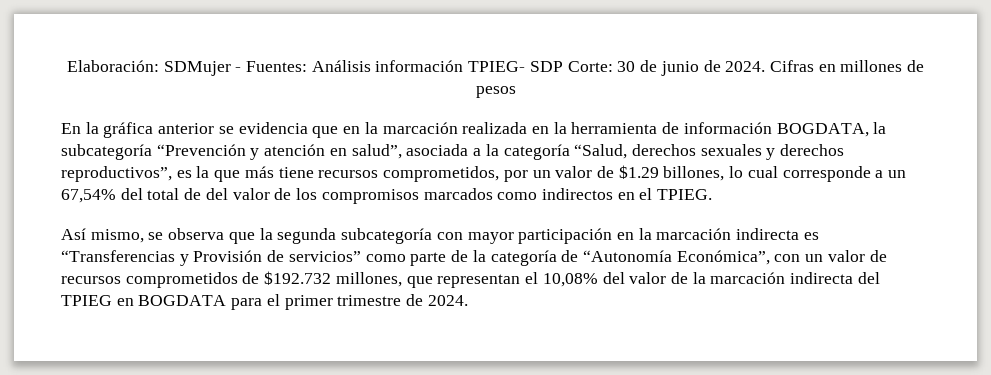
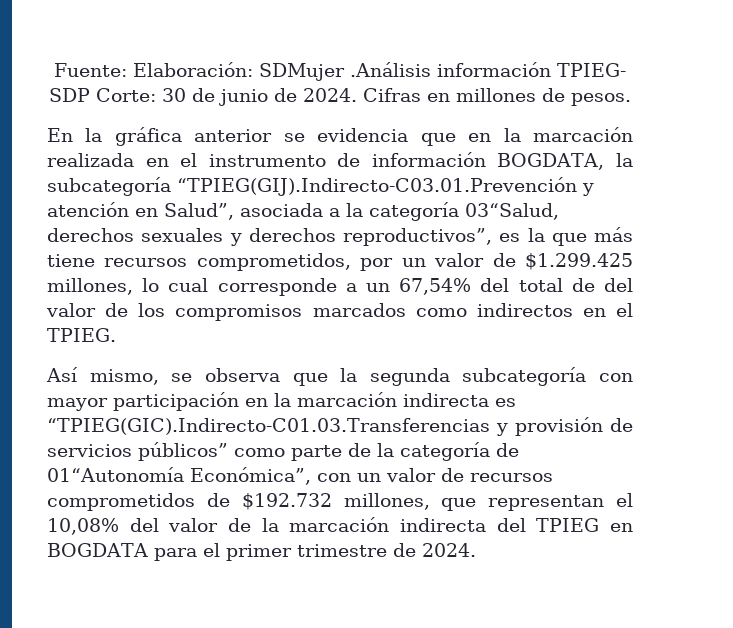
- Elaboración: SDMujer - Fuentes: Análisis información TPIEG- SDP Corte: 30 de junio de 2024.
+ Fuente: Elaboración: SDMujer .Análisis información TPIEG- SDP Corte: 30 de junio de 2024.
- Cifras en millones de pesos
+ Cifras en millones de pesos.
- En la gráfica anterior se evidencia que en la marcación realizada en la herramienta de información BOGDATA, la subcategoría “Prevención y atención en salud”, asociada a la categoría “Salud, derechos sexuales y derechos reproductivos”, es la que más tiene recursos comprometidos, por un valor de $1.29 billones, lo cual corresponde a un 67,54% del total de del valor de los compromisos marcados como indirectos en el TPIEG.
+ En la gráfica anterior se evidencia que en la marcación realizada en el instrumento de información BOGDATA, la subcategoría “TPIEG(GIJ).Indirecto-C03.01.Prevención y atención en Salud”, asociada a la categoría 03“Salud, derechos sexuales y derechos reproductivos”, es la que más tiene recursos comprometidos, por un valor de $1.299.425 millones, lo cual corresponde a un 67,54% del total de del valor de los compromisos marcados como indirectos en el TPIEG.
- Así mismo, se observa que la segunda subcategoría con mayor participación en la marcación indirecta es “Transferencias y Provisión de servicios” como parte de la categoría de “Autonomía Económica”, con un valor de recursos comprometidos de $192.732 millones, que representan el 10,08% del valor de la marcación indirecta del TPIEG en BOGDATA para el primer trimestre de 2024.
+ Así mismo, se observa que la segunda subcategoría con mayor participación en la marcación indirecta es “TPIEG(GIC).Indirecto-C01.03.Transferencias y provisión de servicios públicos” como parte de la categoría de 01“Autonomía Económica”, con un valor de recursos comprometidos de $192.732 millones, que representan el 10,08% del valor de la marcación indirecta del TPIEG en BOGDATA para el primer trimestre de 2024.

